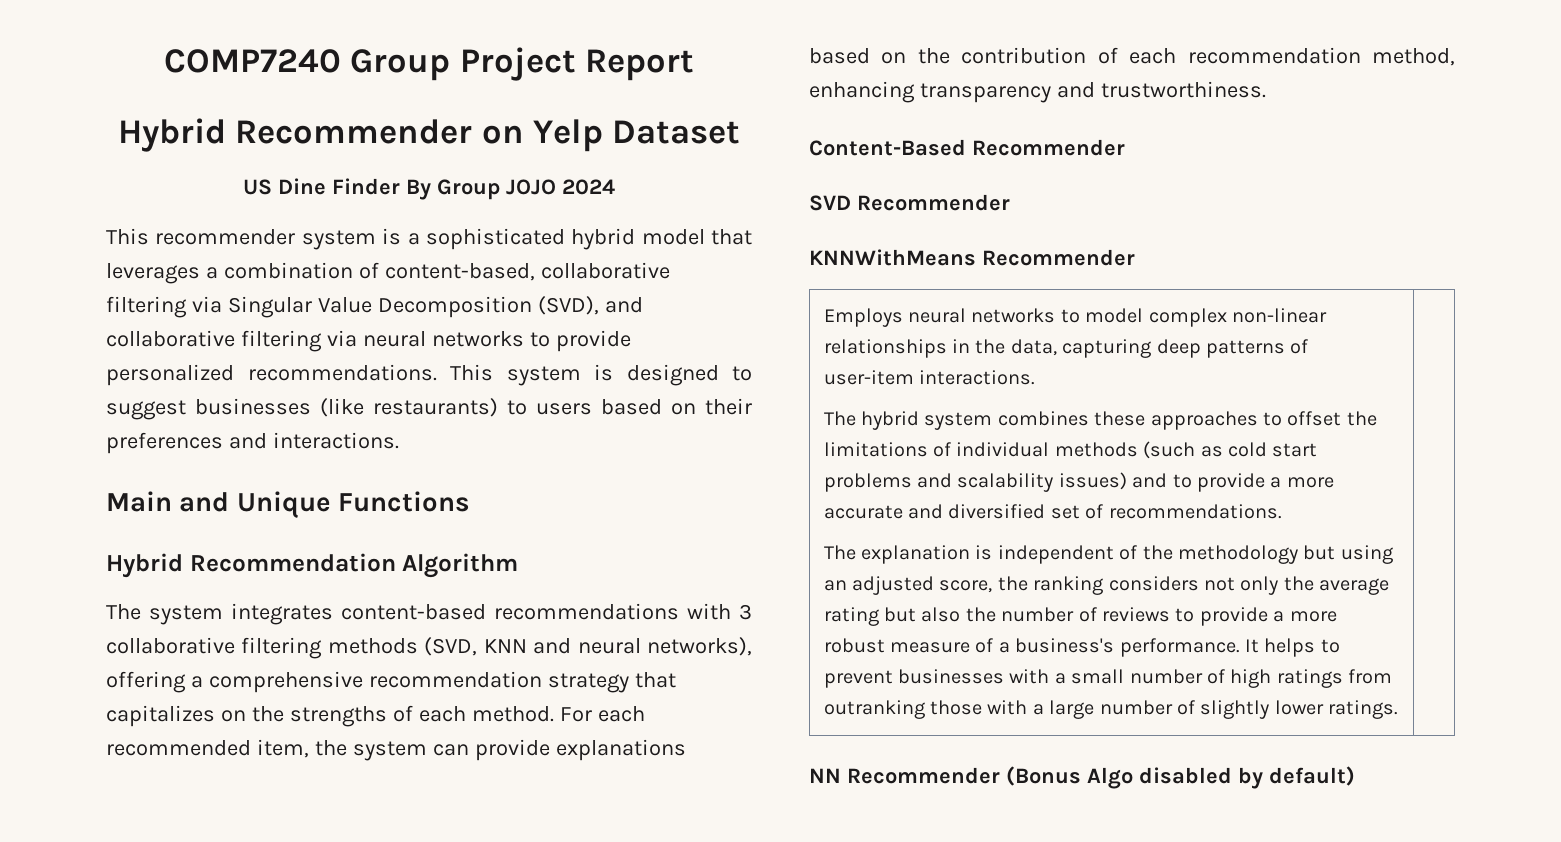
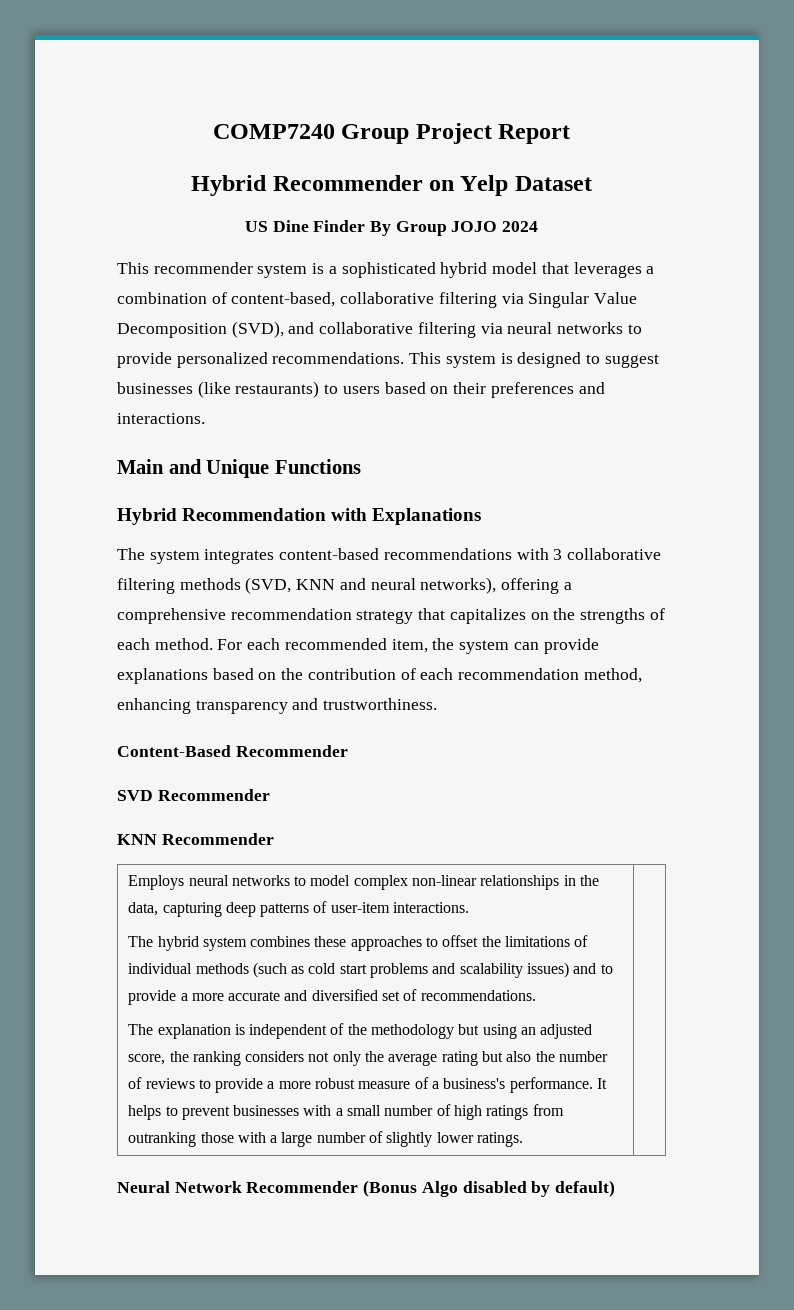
- Hybrid Recommendation Algorithm
+ Hybrid Recommendation with Explanations
- KNNWithMeans Recommender
+ KNN Recommender
- NN Recommender (Bonus Algo disabled by default)
+ Neural Network Recommender (Bonus Algo disabled by default)

